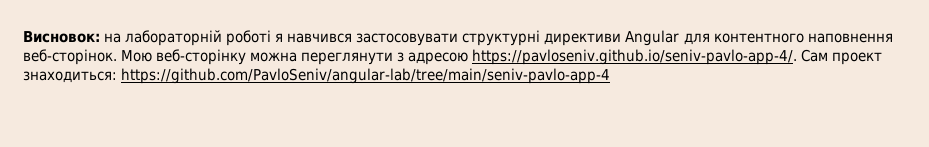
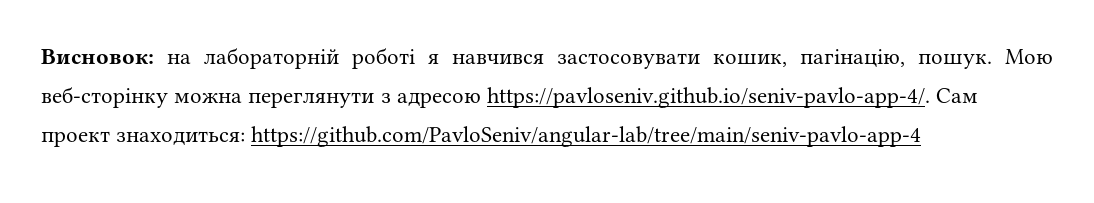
- Висновок: на лабораторній роботі я навчився застосовувати структурні директиви Angular для контентного наповнення веб-сторінок.
+ Висновок: на лабораторній роботі я навчився застосовувати кошик, пагінацію, пошук.

